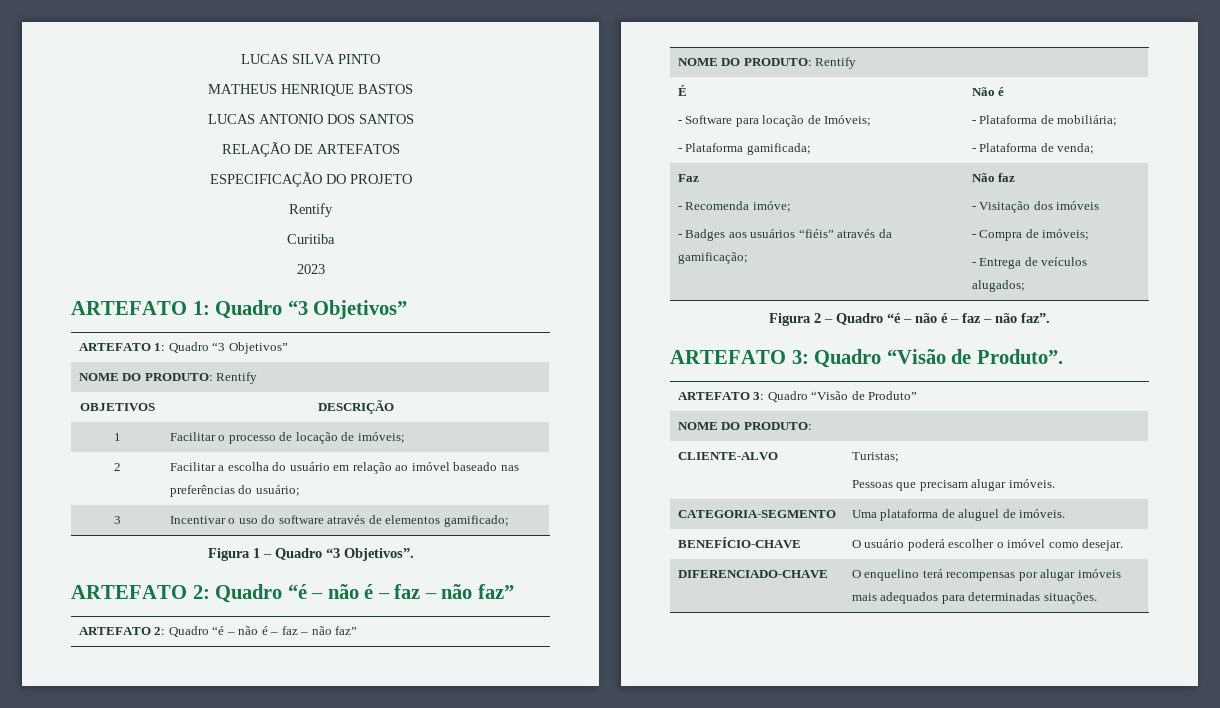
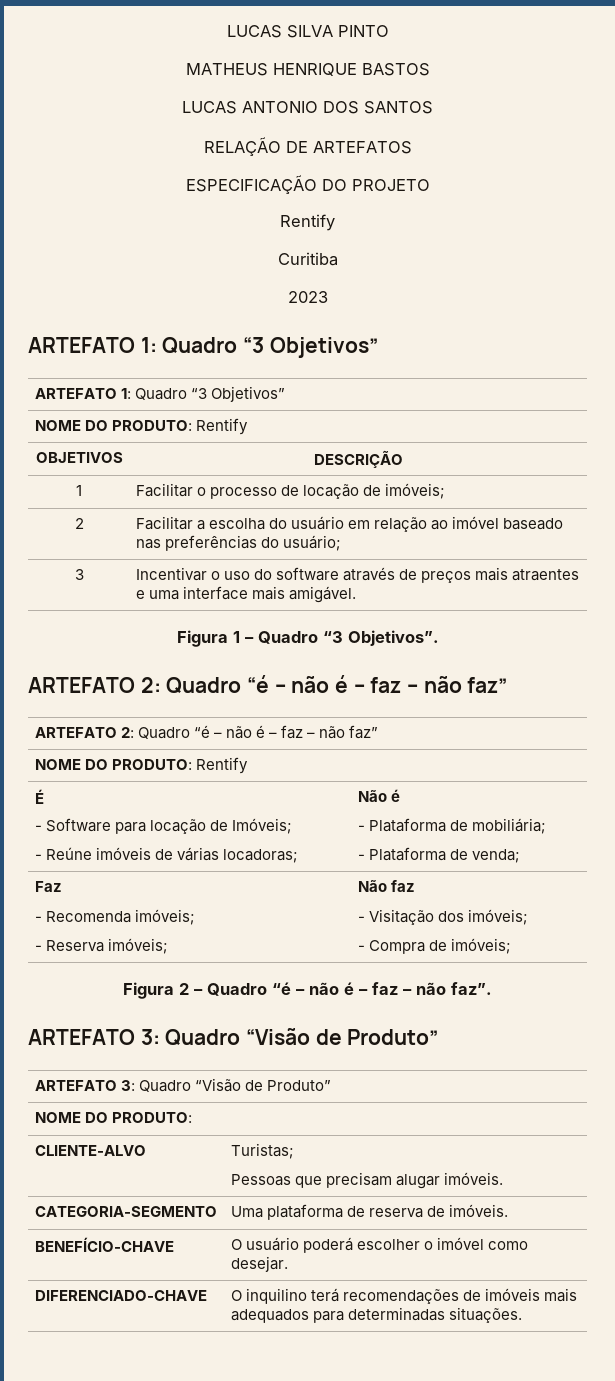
- 3 | Incentivar o uso do software através de elementos gamificado;
+ 3 | Incentivar o uso do software através de preços mais atraentes e uma interface mais amigável.
  É
  - Software para locação de Imóveis;
- - Plataforma gamificada; | Não é
+ - Reúne imóveis de várias locadoras; | Não é
  Faz
- - Recomenda imóve;
- - Badges aos usuários “fiéis” através da gamificação; | Não faz
- - Visitação dos imóveis
+ - Recomenda imóveis;
+ - Reserva imóveis; | Não faz
+ - Visitação dos imóveis;
  - Compra de imóveis;
- - Entrega de veículos alugados;
  Figura 2 – Quadro “é – não é – faz – não faz”.
- ARTEFATO 3: Quadro “Visão de Produto”.
+ ARTEFATO 3: Quadro “Visão de Produto”
- CATEGORIA-SEGMENTO | Uma plataforma de aluguel de imóveis.
+ CATEGORIA-SEGMENTO | Uma plataforma de reserva de imóveis.
- DIFERENCIADO-CHAVE | O enquelino terá recompensas por alugar imóveis mais adequados para determinadas situações.
+ DIFERENCIADO-CHAVE | O inquilino terá recomendações de imóveis mais adequados para determinadas situações.

